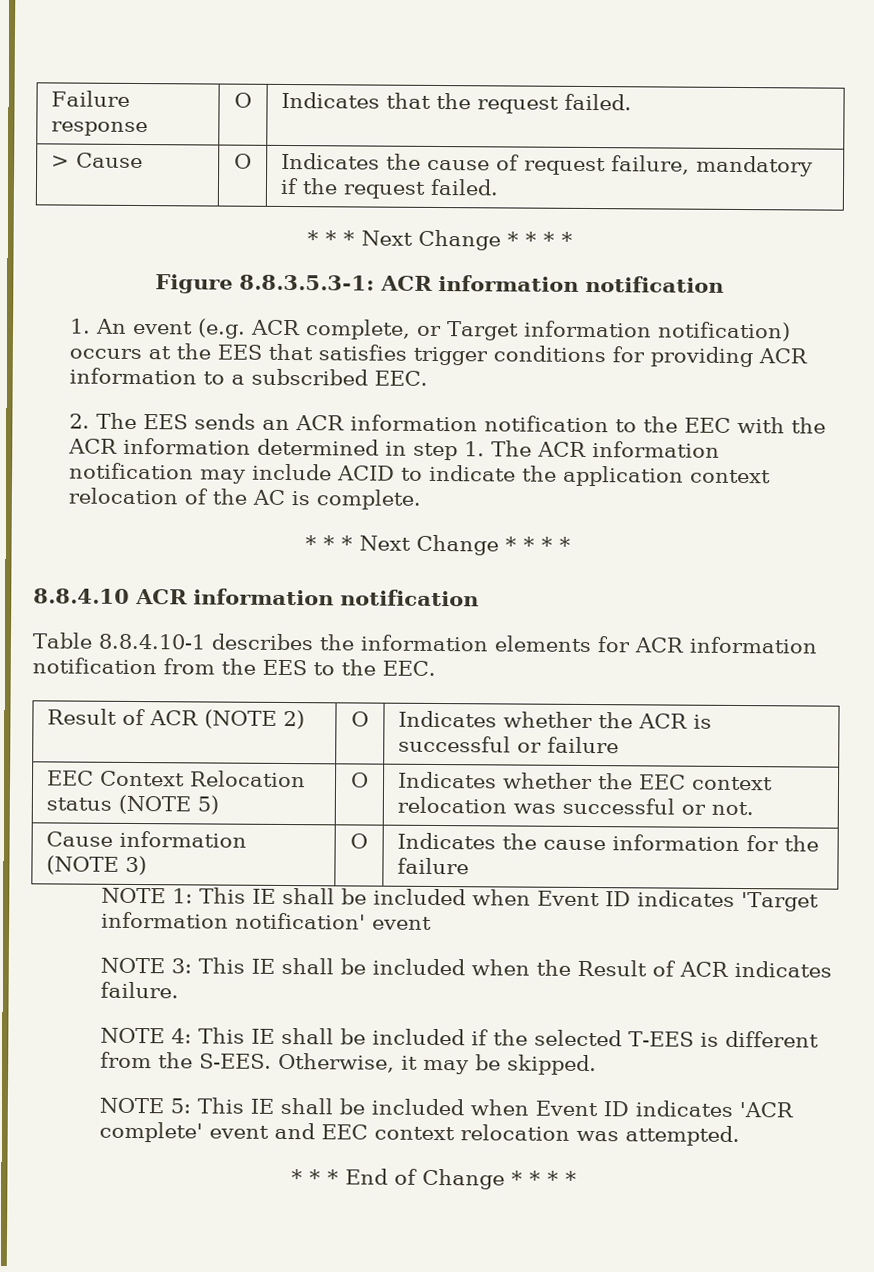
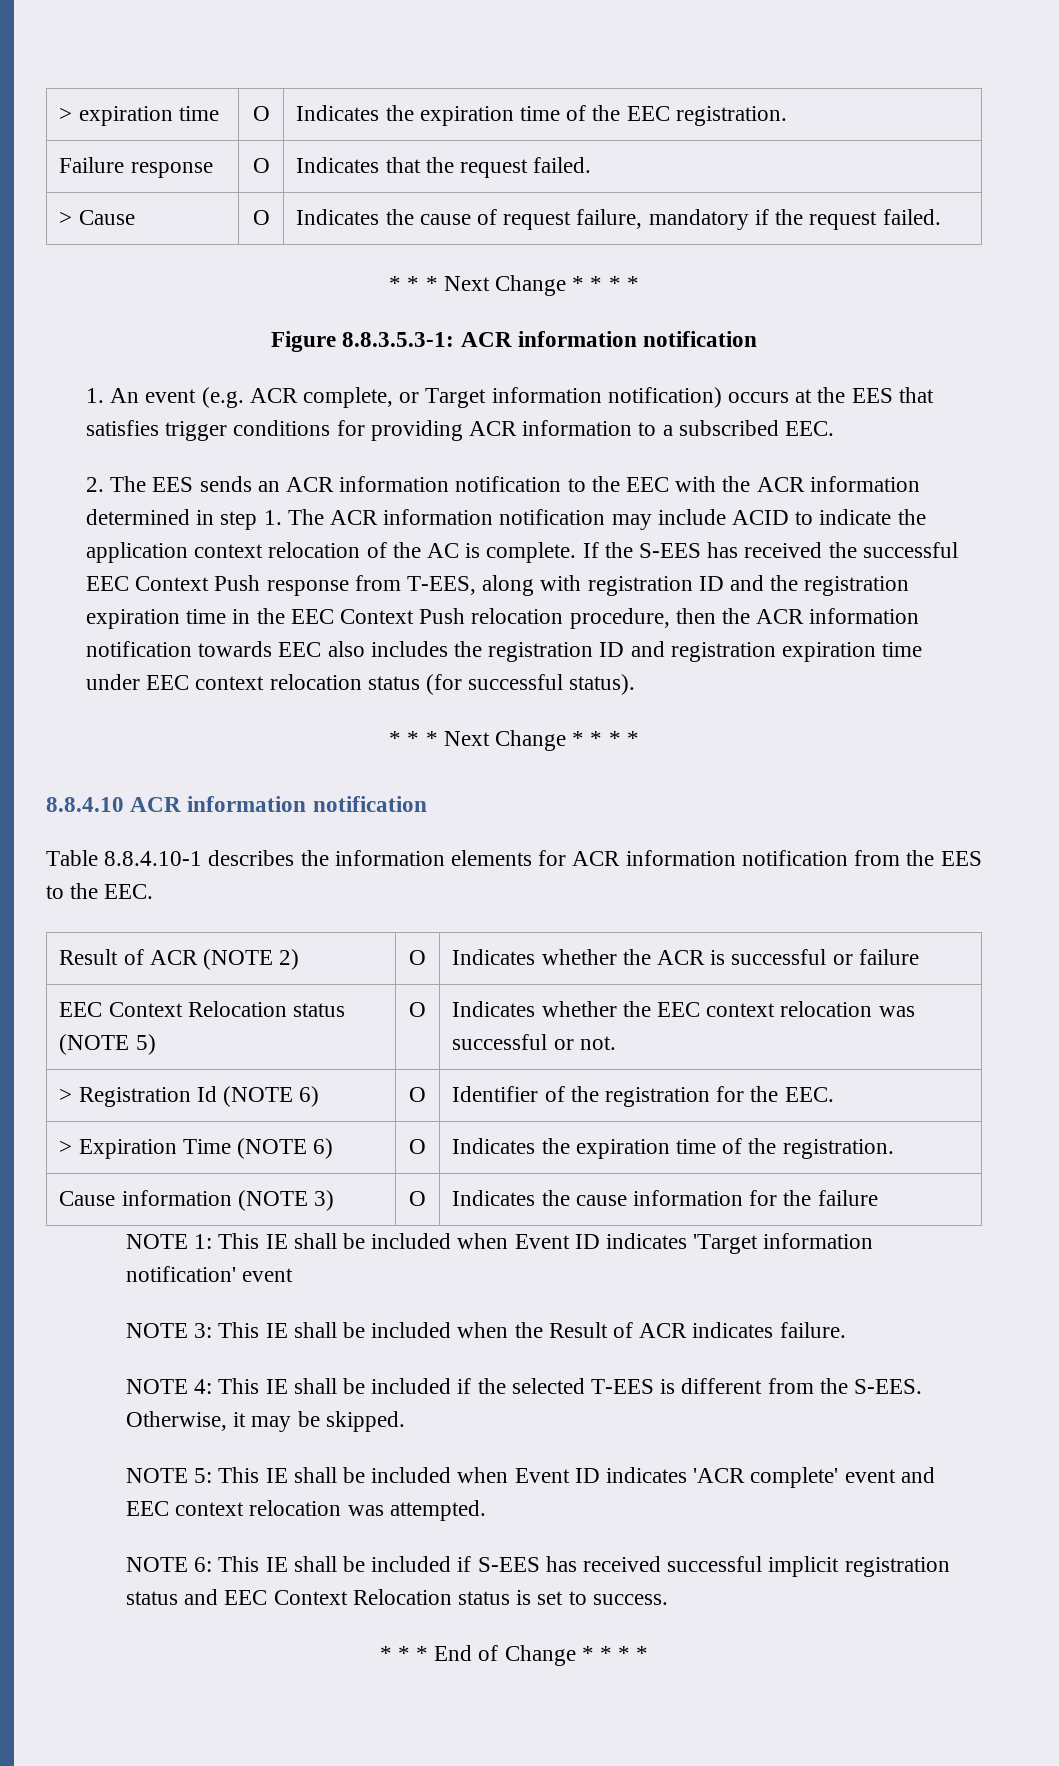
+ > expiration time | O | Indicates the expiration time of the EEC registration.
+ If the S-EES has received the successful EEC Context Push response from T-EES, along with registration ID and the registration expiration time in the EEC Context Push relocation procedure, then the ACR information notification towards EEC also includes the registration ID and registration expiration time under EEC context relocation status (for successful status).
+ > Registration Id (NOTE 6) | O | Identifier of the registration for the EEC.
+ > Expiration Time (NOTE 6) | O | Indicates the expiration time of the registration.
+ NOTE 6: This IE shall be included if S-EES has received successful implicit registration status and EEC Context Relocation status is set to success.

